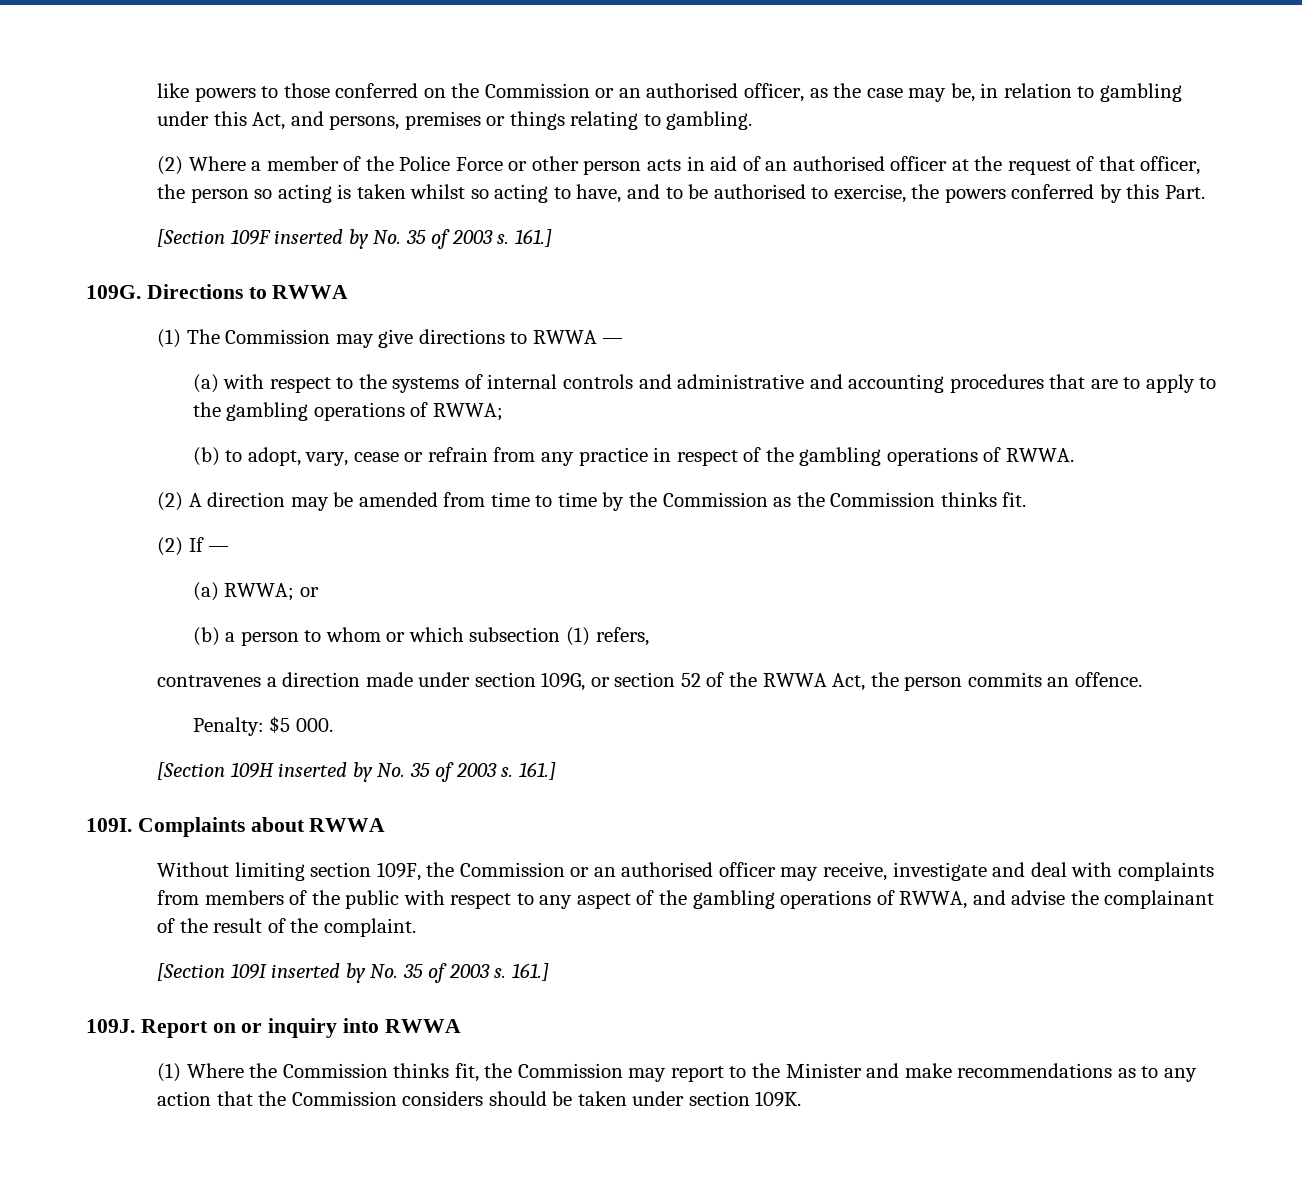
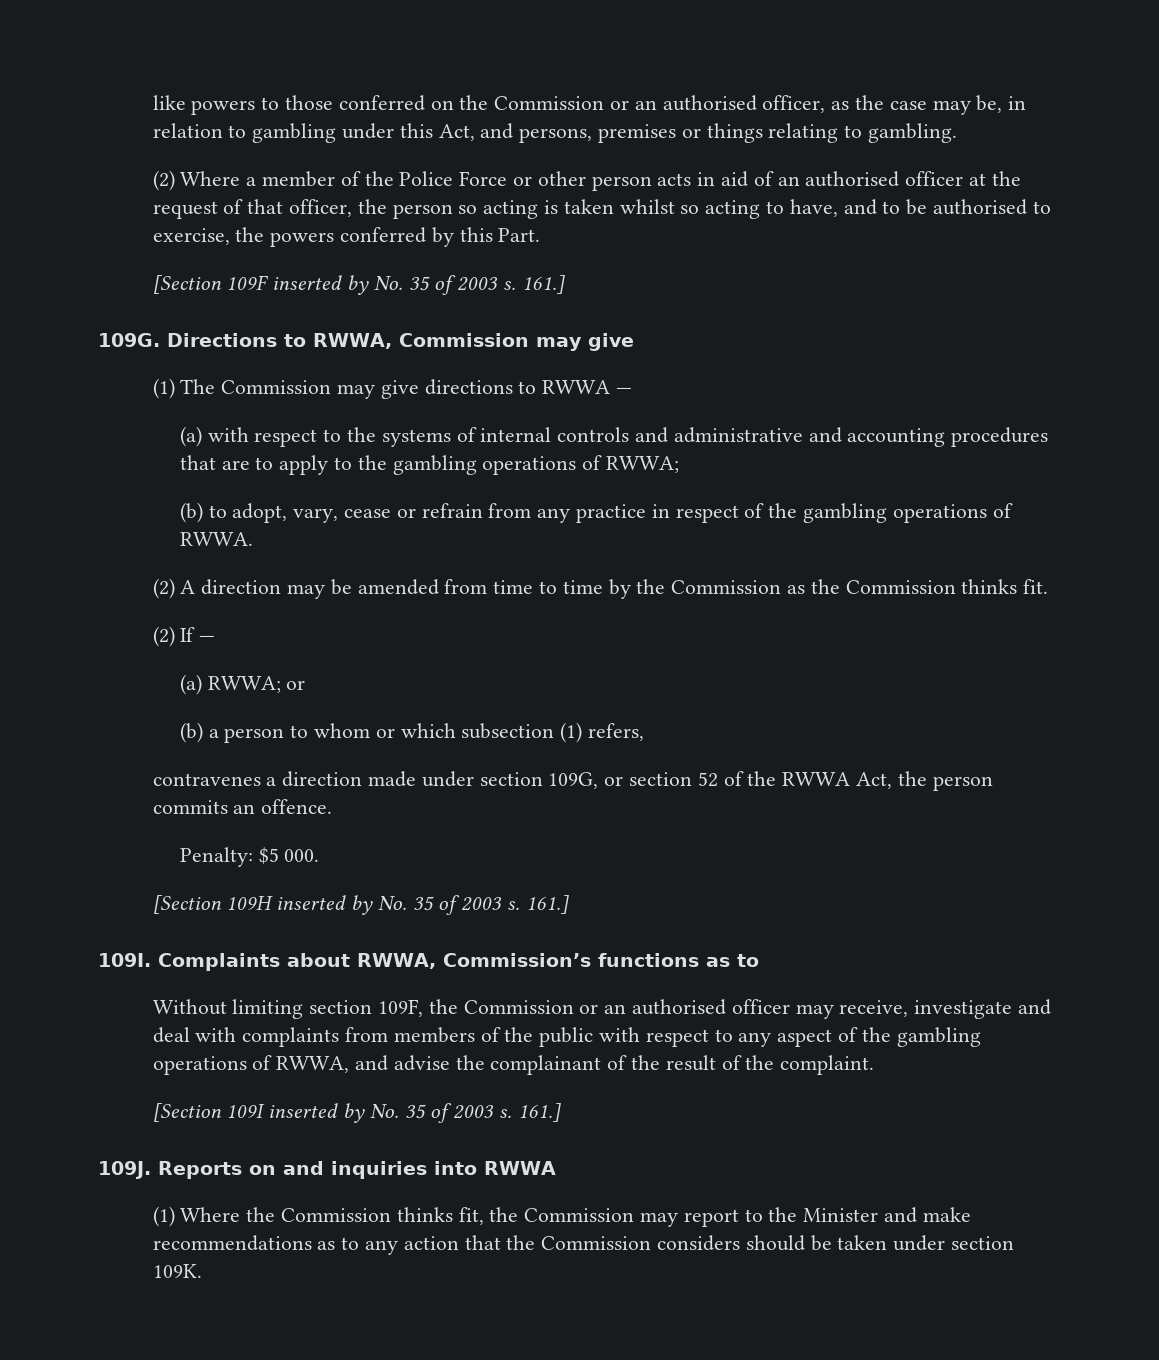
- Directions to RWWA
+ Directions to RWWA, Commission may give
- Complaints about RWWA
+ Complaints about RWWA, Commission’s functions as to
- Report on or inquiry into RWWA
+ Reports on and inquiries into RWWA

